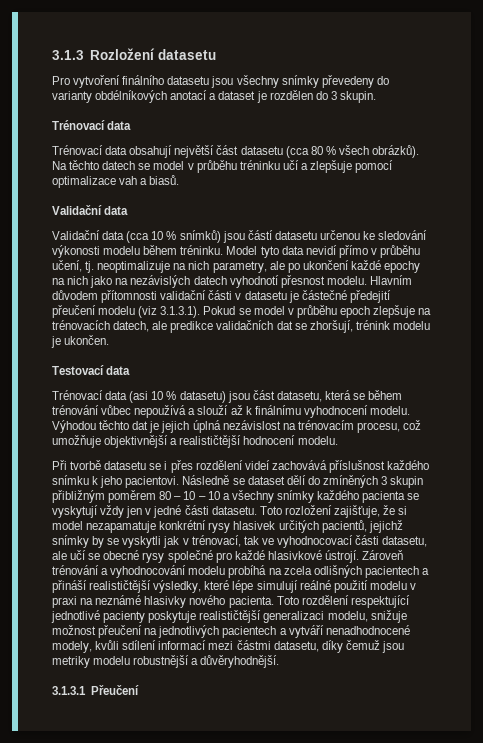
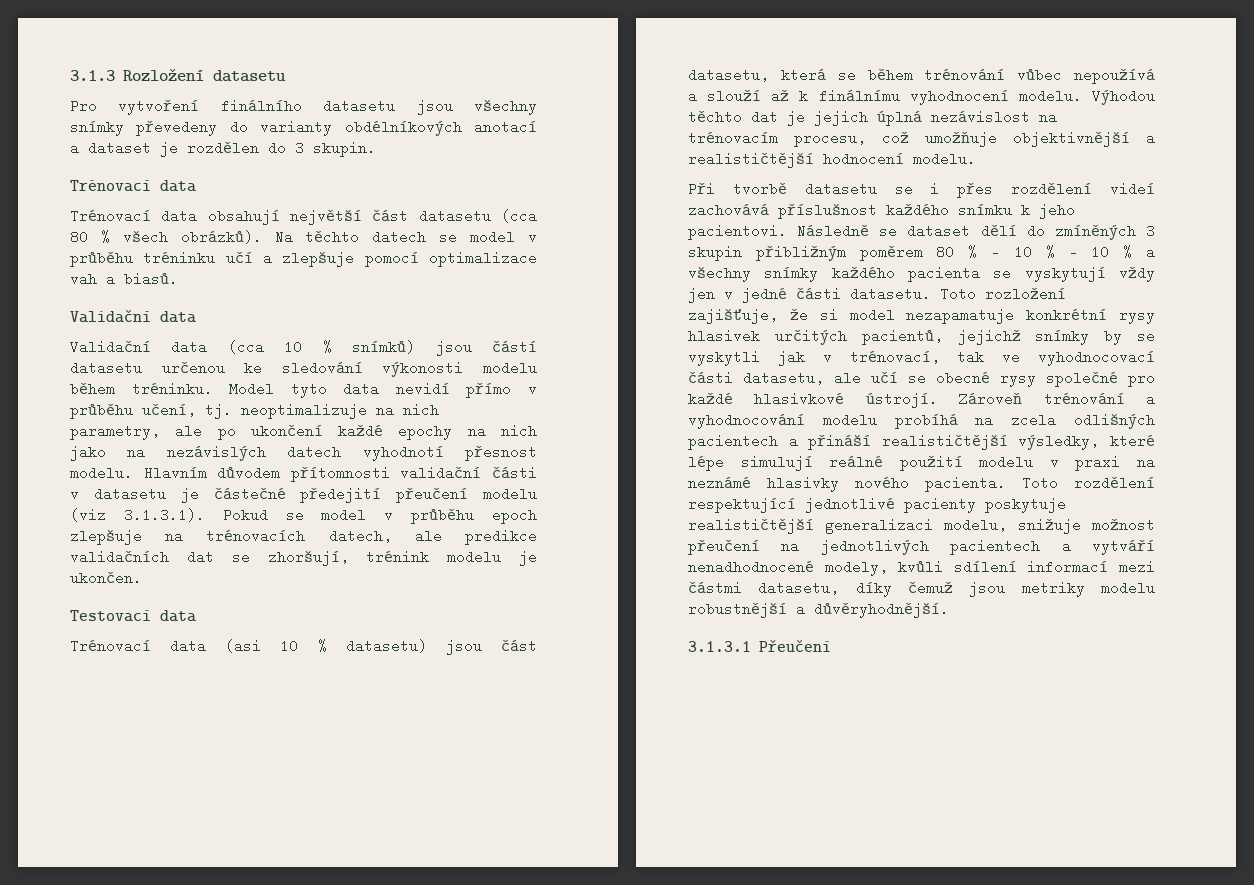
- Následně se dataset dělí do zmíněných 3 skupin přibližným poměrem 80 – 10 – 10 a všechny snímky každého pacienta se vyskytují vždy jen v jedné části datasetu.
+ Následně se dataset dělí do zmíněných 3 skupin přibližným poměrem 80 % – 10 % – 10 % a všechny snímky každého pacienta se vyskytují vždy jen v jedné části datasetu.

